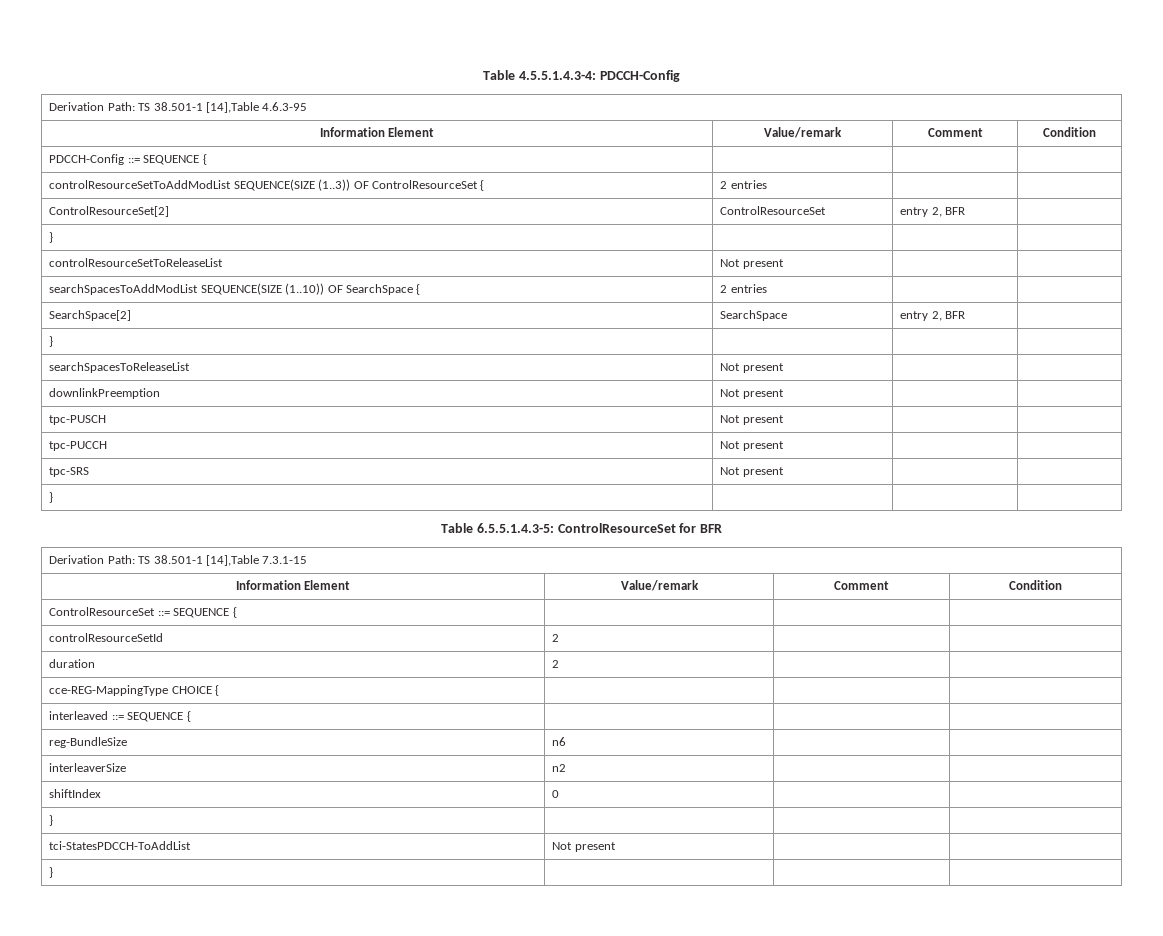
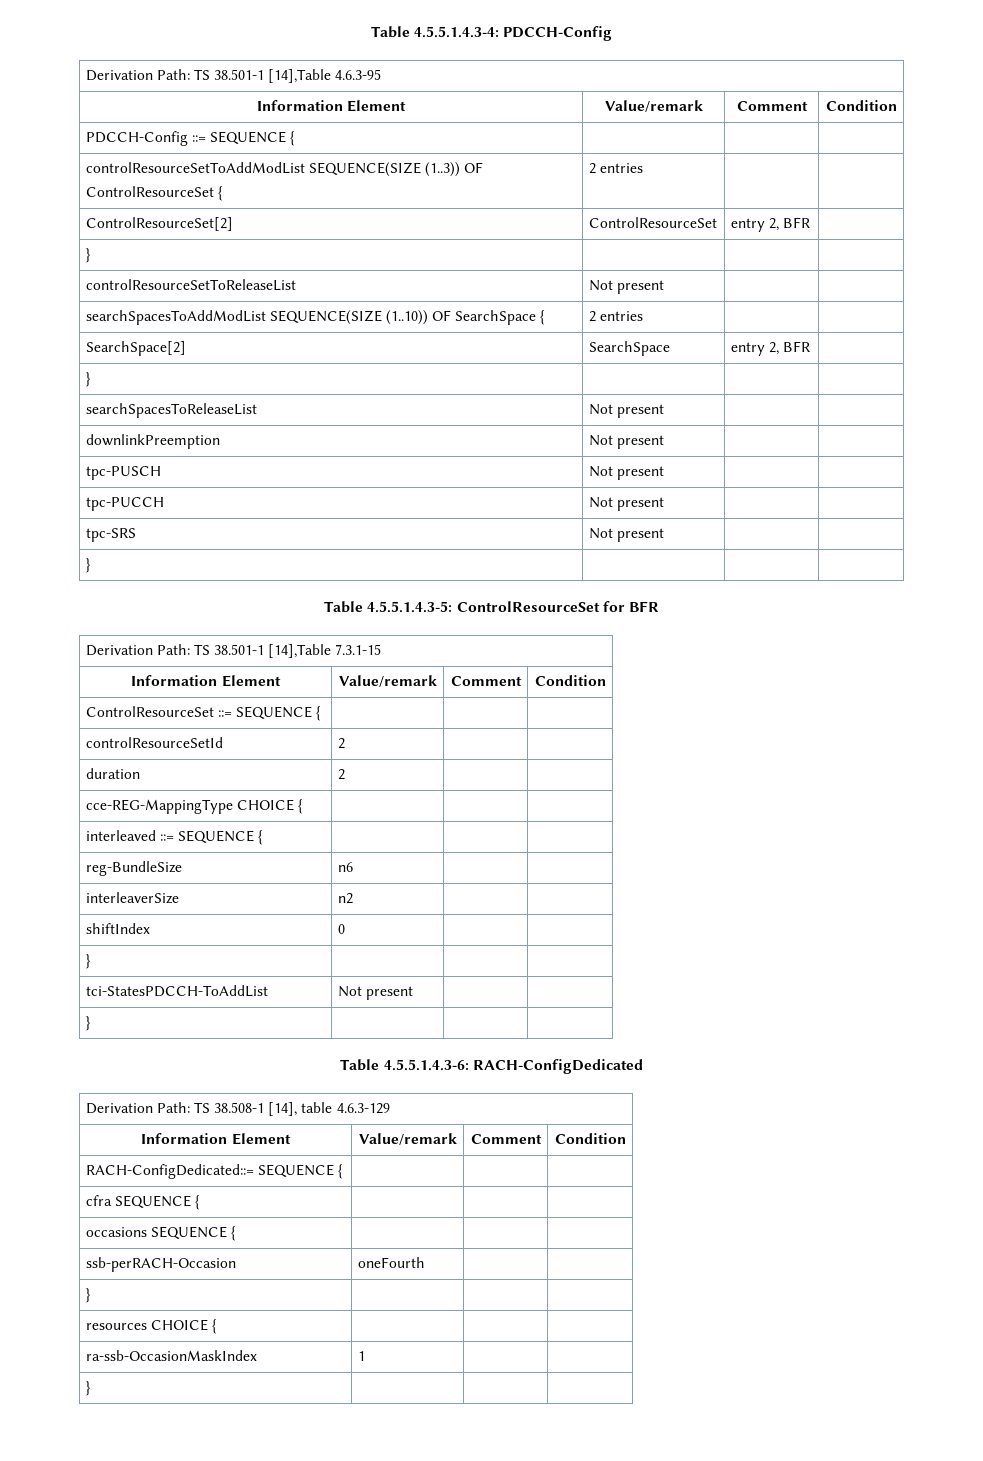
- Table 6.5.5.1.4.3-5: ControlResourceSet for BFR
+ Table 4.5.5.1.4.3-5: ControlResourceSet for BFR
+ Table 4.5.5.1.4.3-6: RACH-ConfigDedicated
+ Derivation Path: TS 38.508-1 [14], table 4.6.3-129
+ Information Element | Value/remark | Comment | Condition
+ RACH-ConfigDedicated::= SEQUENCE { | | |
+ cfra SEQUENCE { | | |
+ occasions SEQUENCE { | | |
+ ssb-perRACH-Occasion | oneFourth | |
+ } | | |
+ resources CHOICE { | | |
+ ra-ssb-OccasionMaskIndex | 1 | |
+ } | | |

